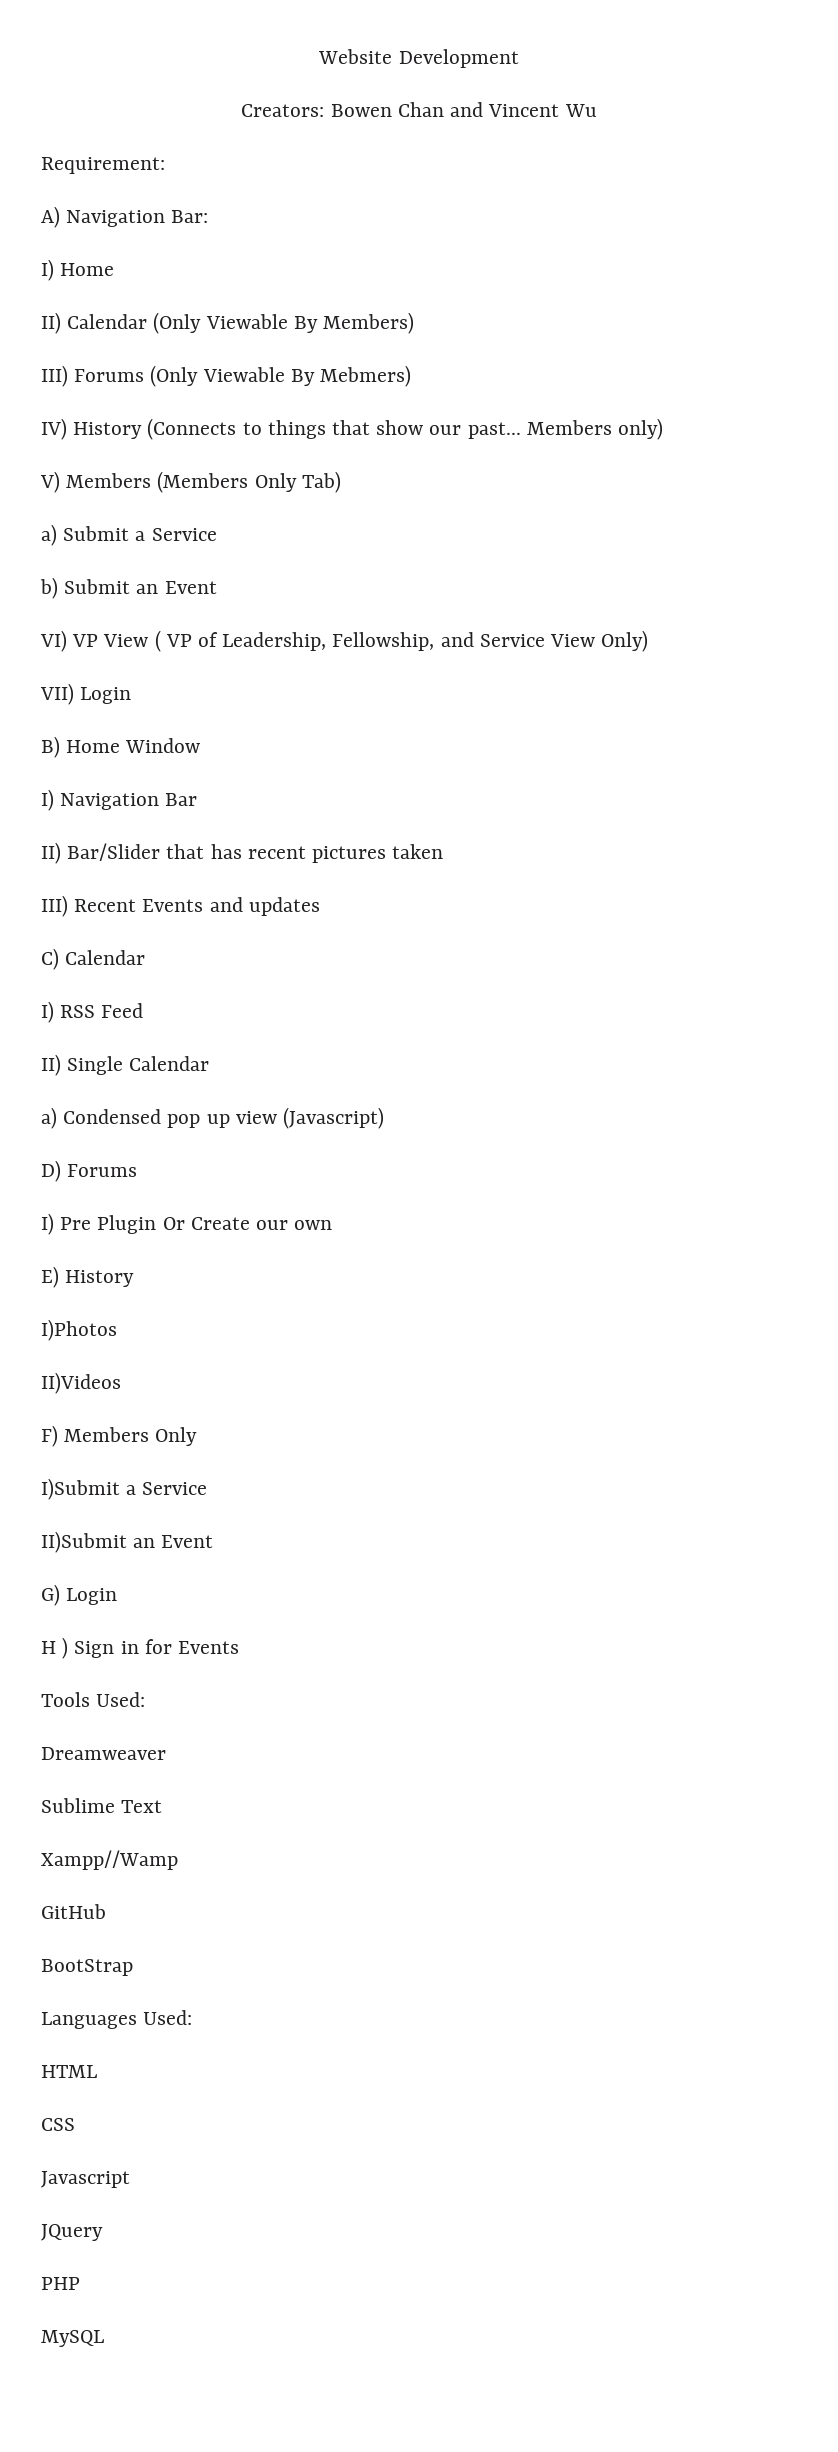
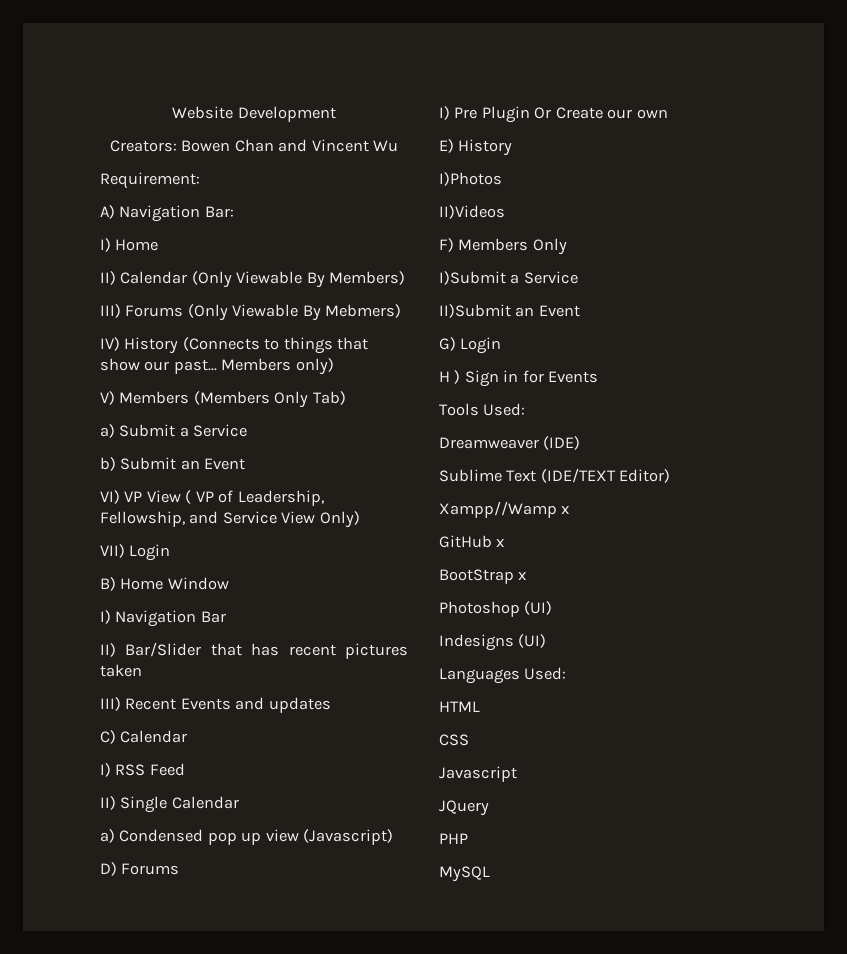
- Dreamweaver
+ Dreamweaver (IDE)
- Sublime Text
+ Sublime Text (IDE/TEXT Editor)
- Xampp//Wamp
+ Xampp//Wamp x
- GitHub
+ GitHub x
- BootStrap
+ BootStrap x
+ Photoshop (UI)
+ Indesigns (UI)

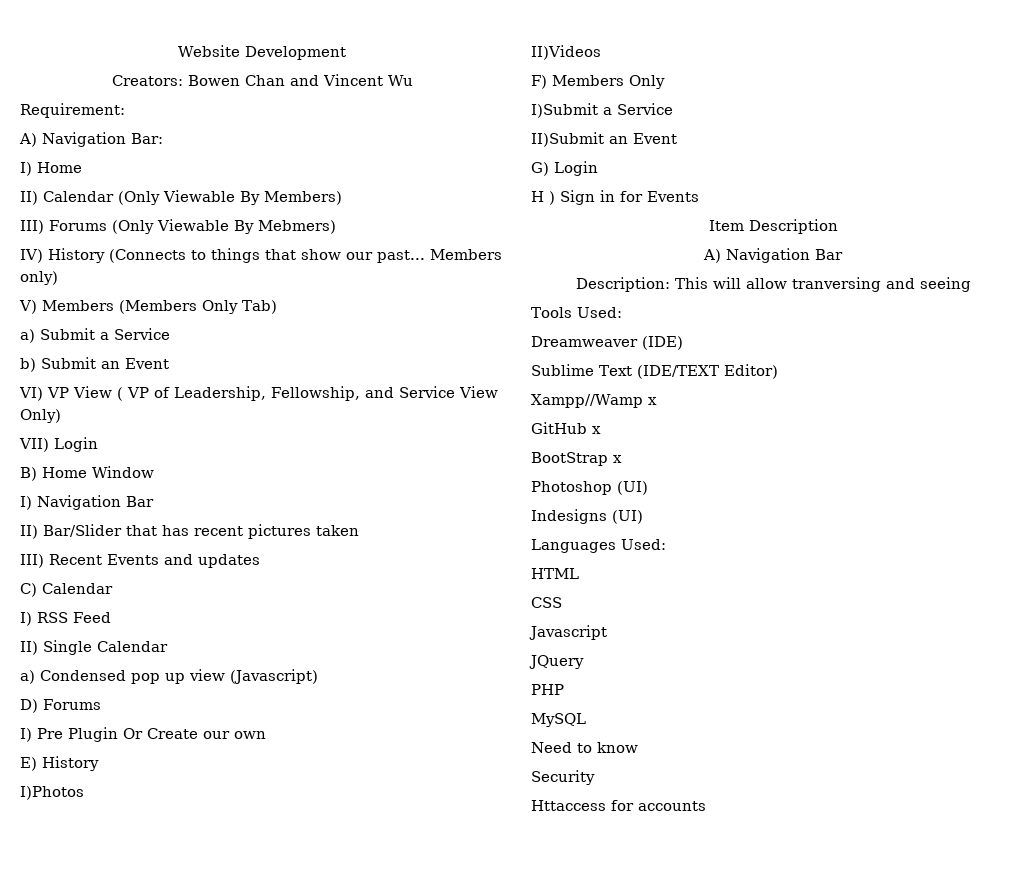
+ Item Description
+ A) Navigation Bar
+ Description: This will allow tranversing and seeing
+ Need to know
+ Security
+ Httaccess for accounts

